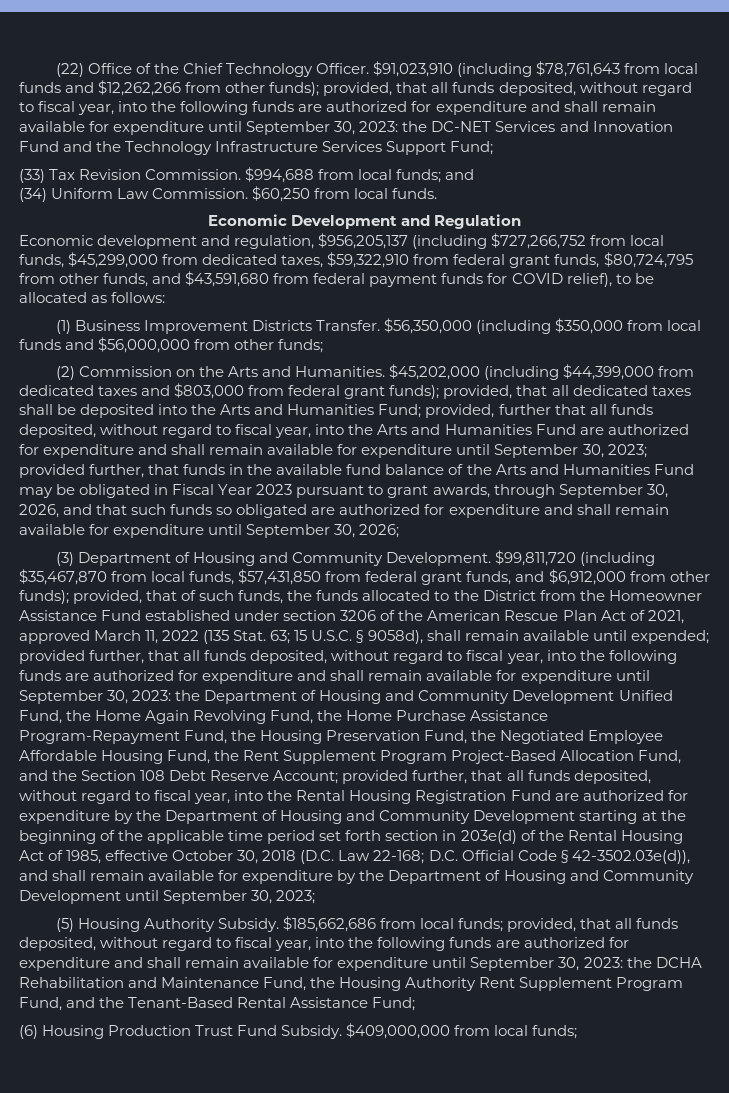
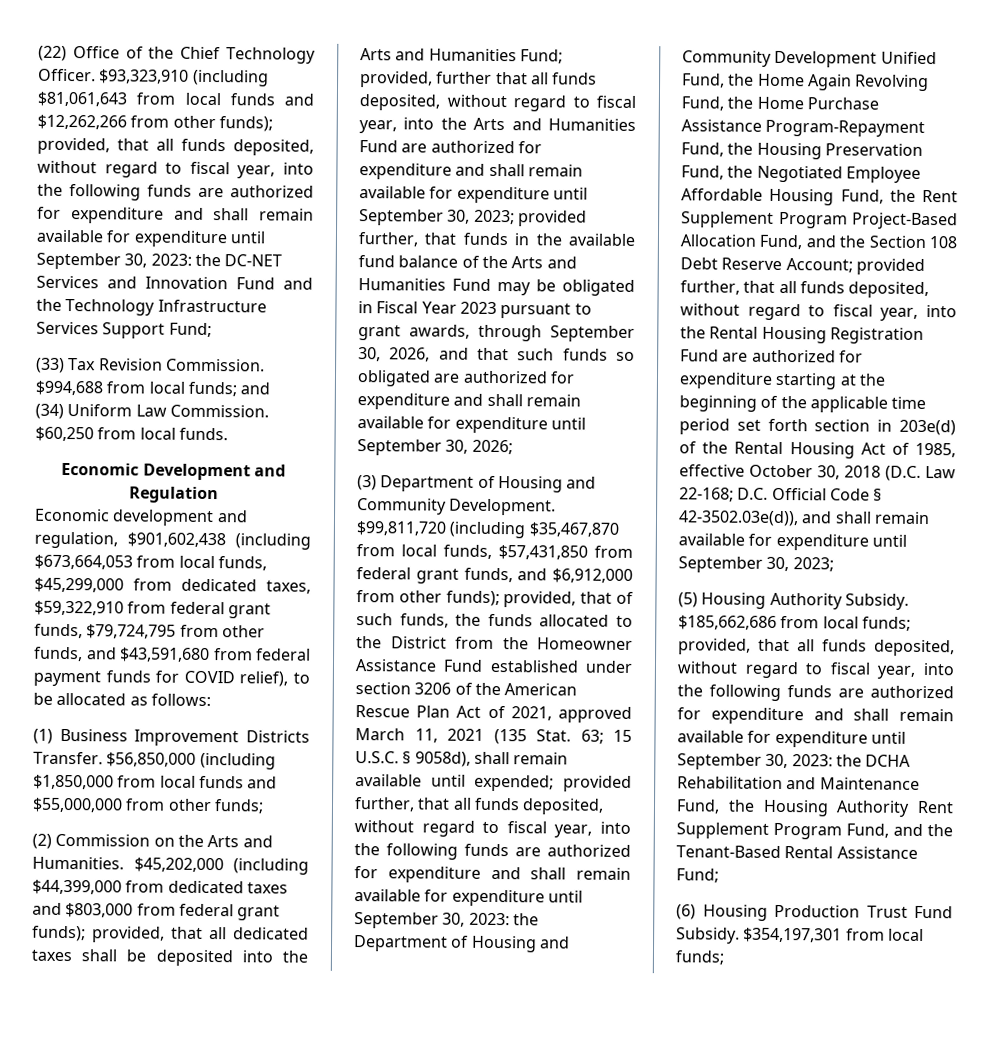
- $91,023,910 (including $78,761,643 from local funds and $12,262,266 from other funds); provided, that all funds deposited, without regard to fiscal year, into the following funds are authorized for expenditure and shall remain available for expenditure until September 30, 2023: the DC-NET Services and Innovation Fund and the Technology Infrastructure Services Support Fund;
+ $93,323,910 (including $81,061,643 from local funds and $12,262,266 from other funds); provided, that all funds deposited, without regard to fiscal year, into the following funds are authorized for expenditure and shall remain available for expenditure until September 30, 2023: the DC-NET Services and Innovation Fund and the Technology Infrastructure Services Support Fund;
- Economic development and regulation, $956,205,137 (including $727,266,752 from local funds, $45,299,000 from dedicated taxes, $59,322,910 from federal grant funds, $80,724,795 from other funds, and $43,591,680 from federal payment funds for COVID relief), to be allocated as follows:
+ Economic development and regulation, $901,602,438 (including $673,664,053 from local funds, $45,299,000 from dedicated taxes, $59,322,910 from federal grant funds, $79,724,795 from other funds, and $43,591,680 from federal payment funds for COVID relief), to be allocated as follows:
- $56,350,000 (including $350,000 from local funds and $56,000,000 from other funds;
+ $56,850,000 (including $1,850,000 from local funds and $55,000,000 from other funds;
- $99,811,720 (including $35,467,870 from local funds, $57,431,850 from federal grant funds, and $6,912,000 from other funds); provided, that of such funds, the funds allocated to the District from the Homeowner Assistance Fund established under section 3206 of the American Rescue Plan Act of 2021, approved March 11, 2022 (135 Stat.
+ $99,811,720 (including $35,467,870 from local funds, $57,431,850 from federal grant funds, and $6,912,000 from other funds); provided, that of such funds, the funds allocated to the District from the Homeowner Assistance Fund established under section 3206 of the American Rescue Plan Act of 2021, approved March 11, 2021 (135 Stat.
- provided further, that all funds deposited, without regard to fiscal year, into the Rental Housing Registration Fund are authorized for expenditure by the Department of Housing and Community Development starting at the beginning of the applicable time period set forth section in 203e(d) of the Rental Housing Act of 1985, effective October 30, 2018 (D.C. Law 22-168;
+ provided further, that all funds deposited, without regard to fiscal year, into the Rental Housing Registration Fund are authorized for expenditure starting at the beginning of the applicable time period set forth section in 203e(d) of the Rental Housing Act of 1985, effective October 30, 2018 (D.C. Law 22-168;
- D.C. Official Code § 42-3502.03e(d)), and shall remain available for expenditure by the Department of Housing and Community Development until September 30, 2023;
+ D.C. Official Code § 42-3502.03e(d)), and shall remain available for expenditure until September 30, 2023;
- $409,000,000 from local funds;
+ $354,197,301 from local funds;

